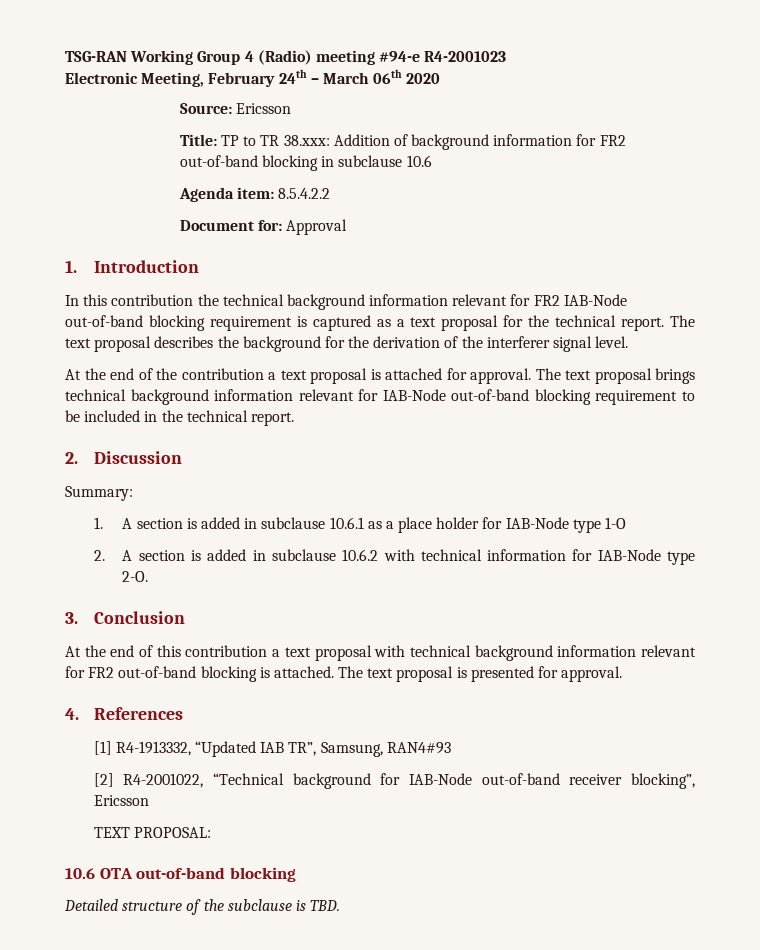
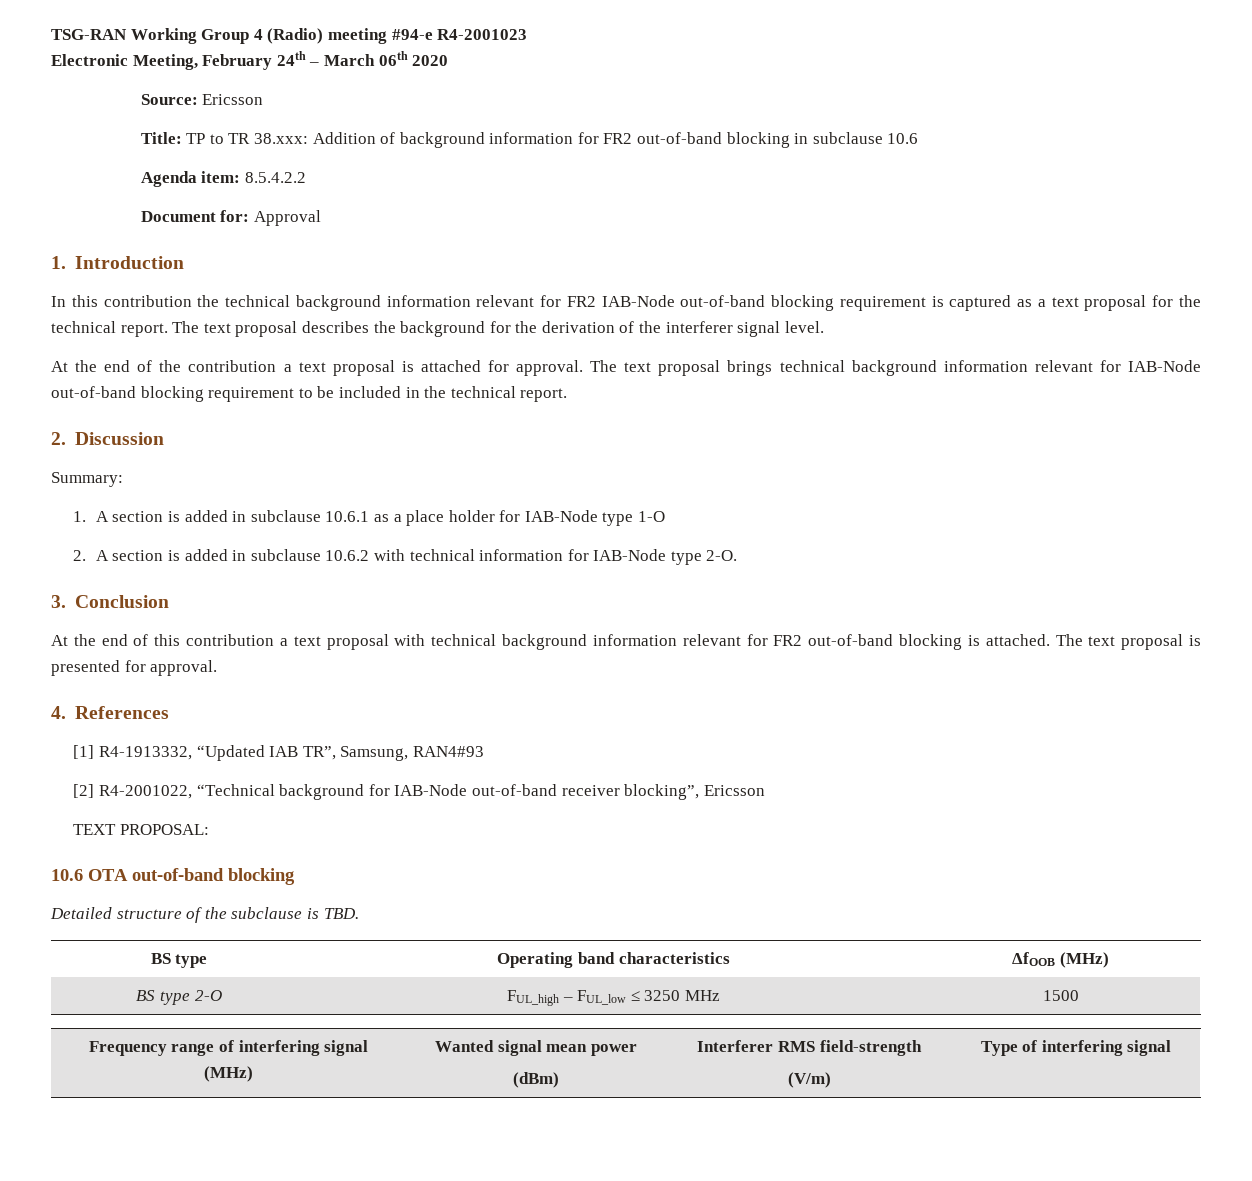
+ BS type | Operating band characteristics | ΔfOOB (MHz)
+ BS type 2-O | FUL_high – FUL_low ≤ 3250 MHz | 1500
+ Frequency range of interfering signal
+ (MHz) | Wanted signal mean power
+ (dBm) | Interferer RMS field-strength
+ (V/m) | Type of interfering signal

